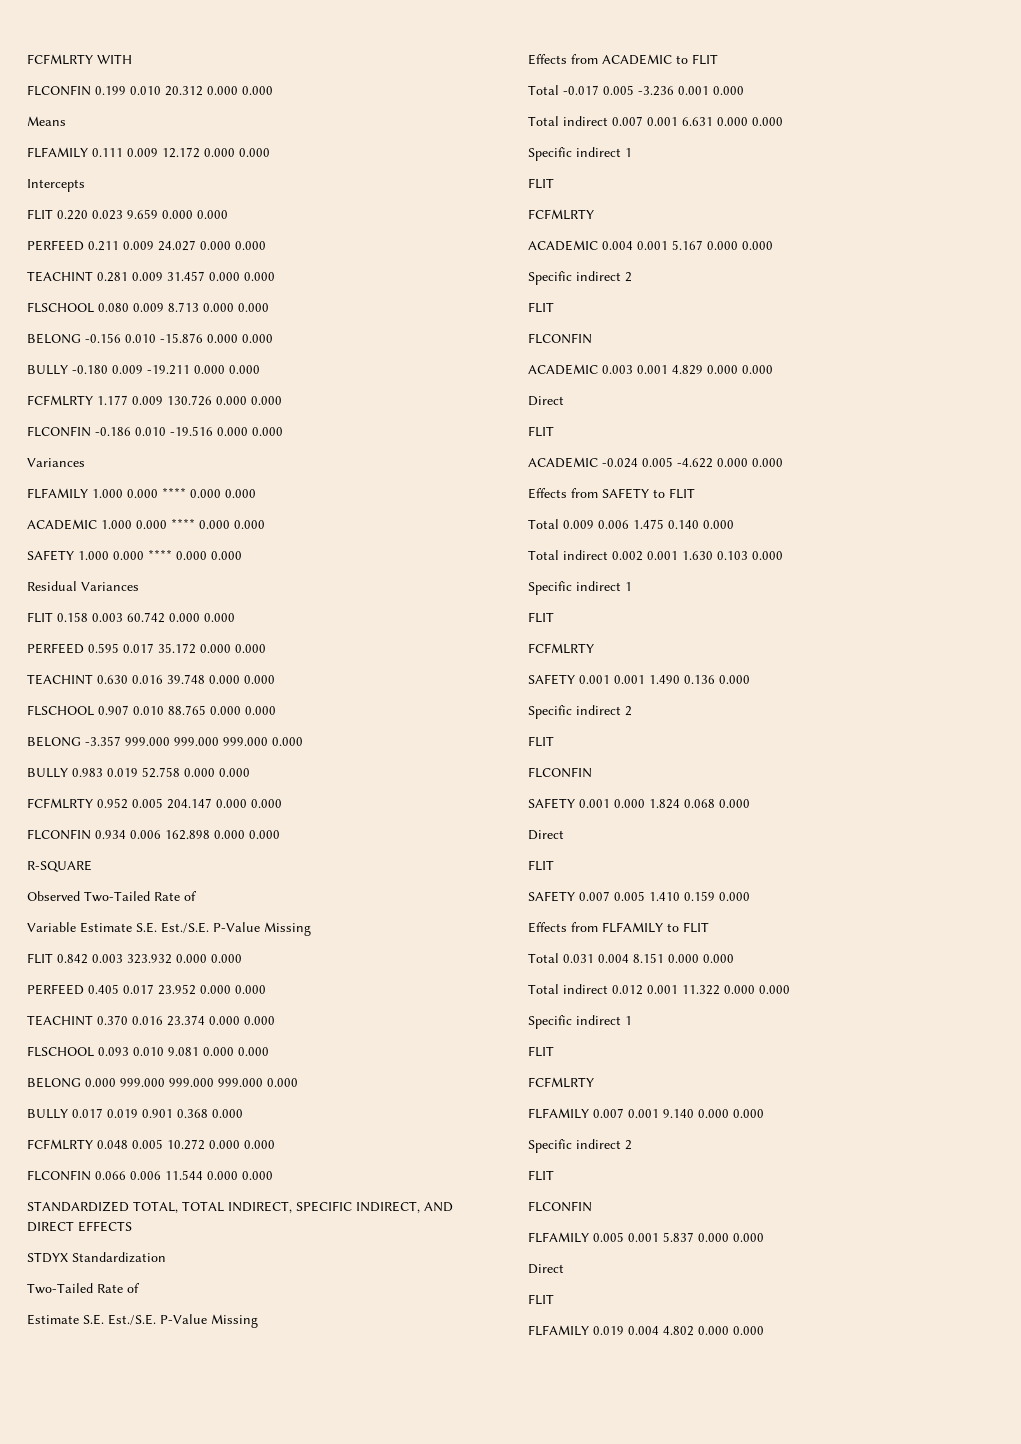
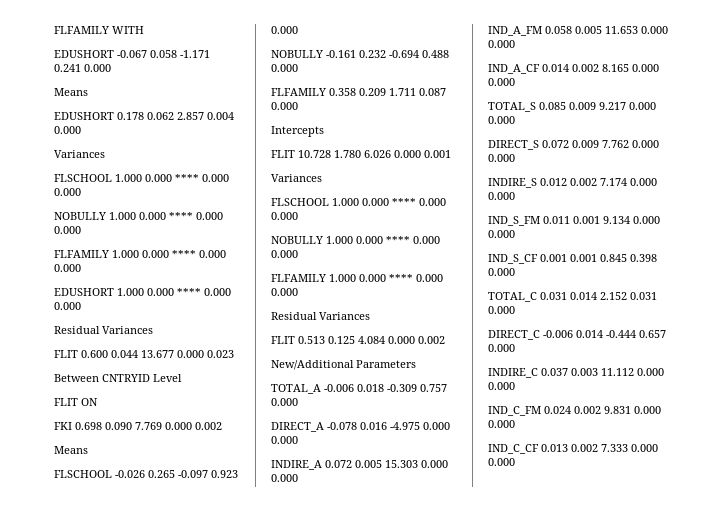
- FCFMLRTY WITH
+ FLFAMILY WITH
- FLCONFIN 0.199 0.010 20.312 0.000 0.000
+ EDUSHORT -0.067 0.058 -1.171 0.241 0.000
  Means
- FLFAMILY 0.111 0.009 12.172 0.000 0.000
+ EDUSHORT 0.178 0.062 2.857 0.004 0.000
+ Variances
+ FLSCHOOL 1.000 0.000 **** 0.000 0.000
+ NOBULLY 1.000 0.000 **** 0.000 0.000
+ FLFAMILY 1.000 0.000 **** 0.000 0.000
+ EDUSHORT 1.000 0.000 **** 0.000 0.000
+ Residual Variances
+ FLIT 0.600 0.044 13.677 0.000 0.023
+ Between CNTRYID Level
+ FLIT ON
+ FKI 0.698 0.090 7.769 0.000 0.002
+ Means
+ FLSCHOOL -0.026 0.265 -0.097 0.923 0.000
+ NOBULLY -0.161 0.232 -0.694 0.488 0.000
+ FLFAMILY 0.358 0.209 1.711 0.087 0.000
  Intercepts
- FLIT 0.220 0.023 9.659 0.000 0.000
- PERFEED 0.211 0.009 24.027 0.000 0.000
- TEACHINT 0.281 0.009 31.457 0.000 0.000
- FLSCHOOL 0.080 0.009 8.713 0.000 0.000
- BELONG -0.156 0.010 -15.876 0.000 0.000
- BULLY -0.180 0.009 -19.211 0.000 0.000
- FCFMLRTY 1.177 0.009 130.726 0.000 0.000
- FLCONFIN -0.186 0.010 -19.516 0.000 0.000
+ FLIT 10.728 1.780 6.026 0.000 0.001
  Variances
+ FLSCHOOL 1.000 0.000 **** 0.000 0.000
+ NOBULLY 1.000 0.000 **** 0.000 0.000
  FLFAMILY 1.000 0.000 **** 0.000 0.000
- ACADEMIC 1.000 0.000 **** 0.000 0.000
- SAFETY 1.000 0.000 **** 0.000 0.000
  Residual Variances
- FLIT 0.158 0.003 60.742 0.000 0.000
- PERFEED 0.595 0.017 35.172 0.000 0.000
- TEACHINT 0.630 0.016 39.748 0.000 0.000
- FLSCHOOL 0.907 0.010 88.765 0.000 0.000
- BELONG -3.357 999.000 999.000 999.000 0.000
- BULLY 0.983 0.019 52.758 0.000 0.000
- FCFMLRTY 0.952 0.005 204.147 0.000 0.000
- FLCONFIN 0.934 0.006 162.898 0.000 0.000
- R-SQUARE
- Observed Two-Tailed Rate of
- Variable Estimate S.E. Est./S.E. P-Value Missing
- FLIT 0.842 0.003 323.932 0.000 0.000
- PERFEED 0.405 0.017 23.952 0.000 0.000
- TEACHINT 0.370 0.016 23.374 0.000 0.000
- FLSCHOOL 0.093 0.010 9.081 0.000 0.000
- BELONG 0.000 999.000 999.000 999.000 0.000
- BULLY 0.017 0.019 0.901 0.368 0.000
- FCFMLRTY 0.048 0.005 10.272 0.000 0.000
- FLCONFIN 0.066 0.006 11.544 0.000 0.000
- STANDARDIZED TOTAL, TOTAL INDIRECT, SPECIFIC INDIRECT, AND DIRECT EFFECTS
- STDYX Standardization
- Two-Tailed Rate of
- Estimate S.E. Est./S.E. P-Value Missing
- Effects from ACADEMIC to FLIT
- Total -0.017 0.005 -3.236 0.001 0.000
- Total indirect 0.007 0.001 6.631 0.000 0.000
- Specific indirect 1
- FLIT
- FCFMLRTY
- ACADEMIC 0.004 0.001 5.167 0.000 0.000
- Specific indirect 2
- FLIT
- FLCONFIN
- ACADEMIC 0.003 0.001 4.829 0.000 0.000
- Direct
- FLIT
- ACADEMIC -0.024 0.005 -4.622 0.000 0.000
- Effects from SAFETY to FLIT
- Total 0.009 0.006 1.475 0.140 0.000
- Total indirect 0.002 0.001 1.630 0.103 0.000
- Specific indirect 1
- FLIT
- FCFMLRTY
- SAFETY 0.001 0.001 1.490 0.136 0.000
- Specific indirect 2
- FLIT
- FLCONFIN
- SAFETY 0.001 0.000 1.824 0.068 0.000
- Direct
- FLIT
- SAFETY 0.007 0.005 1.410 0.159 0.000
- Effects from FLFAMILY to FLIT
- Total 0.031 0.004 8.151 0.000 0.000
- Total indirect 0.012 0.001 11.322 0.000 0.000
- Specific indirect 1
- FLIT
- FCFMLRTY
- FLFAMILY 0.007 0.001 9.140 0.000 0.000
- Specific indirect 2
- FLIT
- FLCONFIN
- FLFAMILY 0.005 0.001 5.837 0.000 0.000
- Direct
- FLIT
- FLFAMILY 0.019 0.004 4.802 0.000 0.000
+ FLIT 0.513 0.125 4.084 0.000 0.002
+ New/Additional Parameters
+ TOTAL_A -0.006 0.018 -0.309 0.757 0.000
+ DIRECT_A -0.078 0.016 -4.975 0.000 0.000
+ INDIRE_A 0.072 0.005 15.303 0.000 0.000
+ IND_A_FM 0.058 0.005 11.653 0.000 0.000
+ IND_A_CF 0.014 0.002 8.165 0.000 0.000
+ TOTAL_S 0.085 0.009 9.217 0.000 0.000
+ DIRECT_S 0.072 0.009 7.762 0.000 0.000
+ INDIRE_S 0.012 0.002 7.174 0.000 0.000
+ IND_S_FM 0.011 0.001 9.134 0.000 0.000
+ IND_S_CF 0.001 0.001 0.845 0.398 0.000
+ TOTAL_C 0.031 0.014 2.152 0.031 0.000
+ DIRECT_C -0.006 0.014 -0.444 0.657 0.000
+ INDIRE_C 0.037 0.003 11.112 0.000 0.000
+ IND_C_FM 0.024 0.002 9.831 0.000 0.000
+ IND_C_CF 0.013 0.002 7.333 0.000 0.000

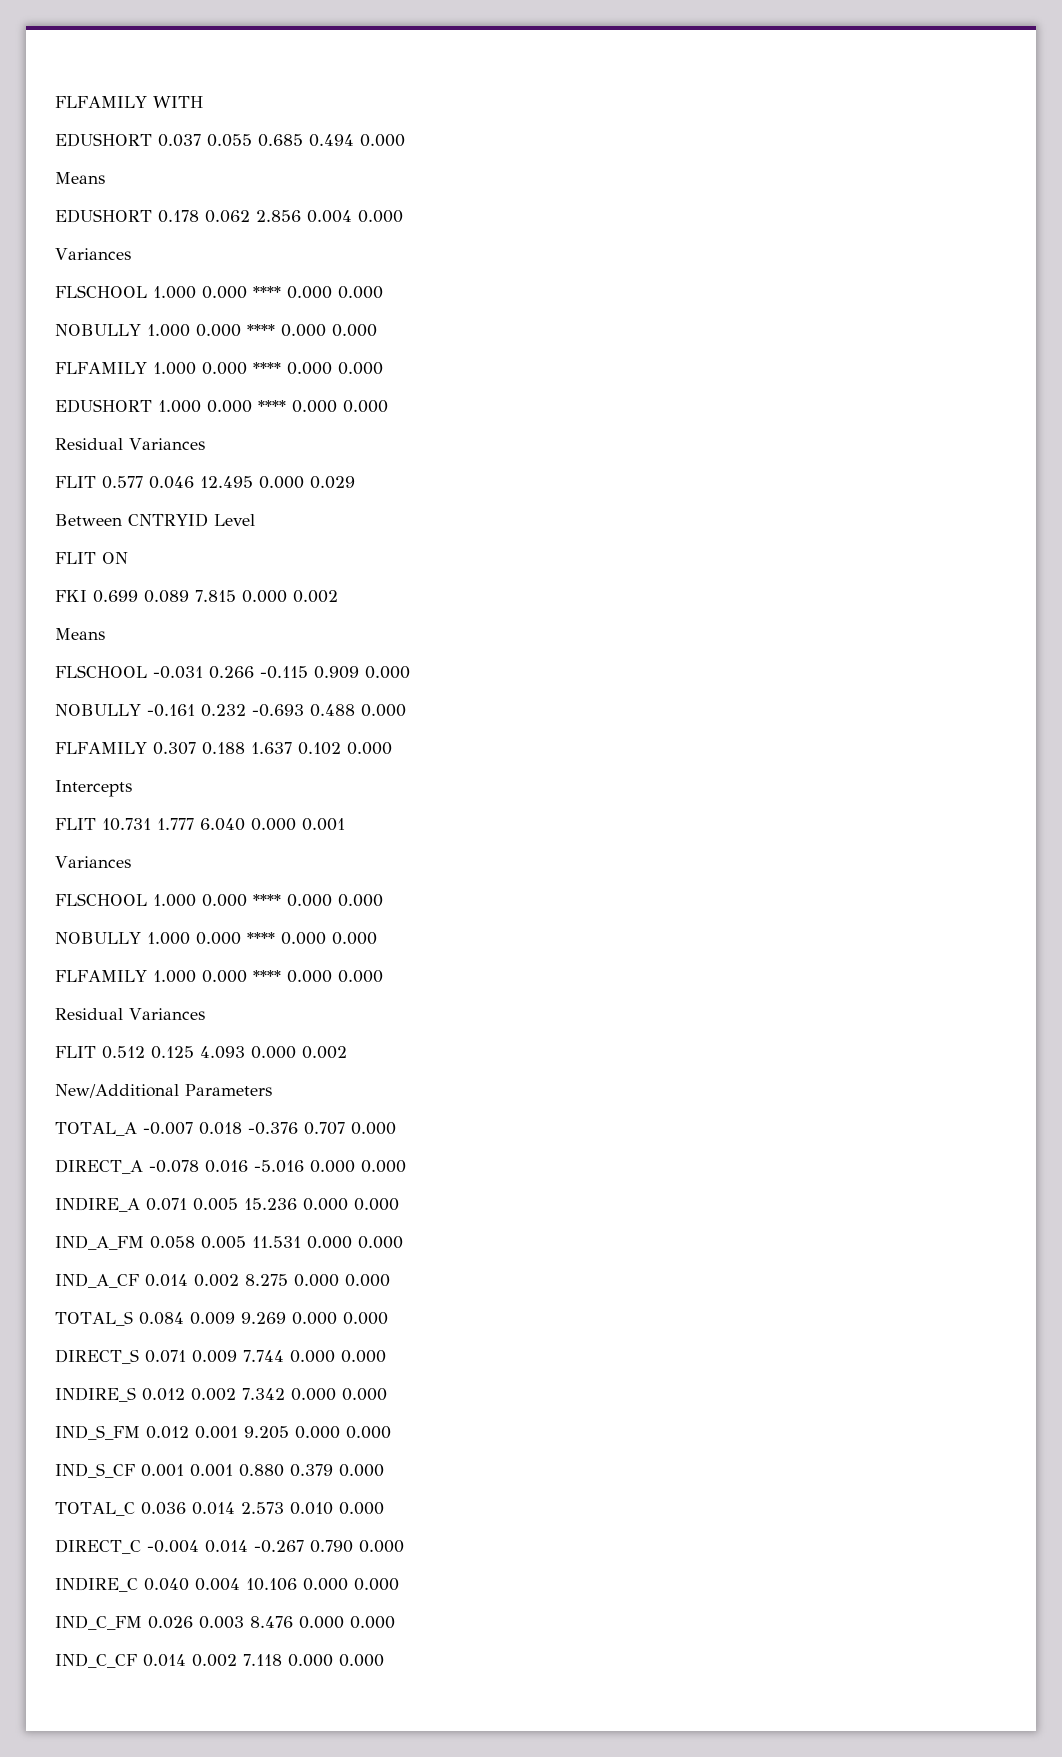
- EDUSHORT -0.067 0.058 -1.171 0.241 0.000
+ EDUSHORT 0.037 0.055 0.685 0.494 0.000
- EDUSHORT 0.178 0.062 2.857 0.004 0.000
+ EDUSHORT 0.178 0.062 2.856 0.004 0.000
- FLIT 0.600 0.044 13.677 0.000 0.023
+ FLIT 0.577 0.046 12.495 0.000 0.029
- FKI 0.698 0.090 7.769 0.000 0.002
+ FKI 0.699 0.089 7.815 0.000 0.002
- FLSCHOOL -0.026 0.265 -0.097 0.923 0.000
+ FLSCHOOL -0.031 0.266 -0.115 0.909 0.000
- NOBULLY -0.161 0.232 -0.694 0.488 0.000
+ NOBULLY -0.161 0.232 -0.693 0.488 0.000
- FLFAMILY 0.358 0.209 1.711 0.087 0.000
+ FLFAMILY 0.307 0.188 1.637 0.102 0.000
- FLIT 10.728 1.780 6.026 0.000 0.001
+ FLIT 10.731 1.777 6.040 0.000 0.001
- FLIT 0.513 0.125 4.084 0.000 0.002
+ FLIT 0.512 0.125 4.093 0.000 0.002
- TOTAL_A -0.006 0.018 -0.309 0.757 0.000
+ TOTAL_A -0.007 0.018 -0.376 0.707 0.000
- DIRECT_A -0.078 0.016 -4.975 0.000 0.000
+ DIRECT_A -0.078 0.016 -5.016 0.000 0.000
- INDIRE_A 0.072 0.005 15.303 0.000 0.000
+ INDIRE_A 0.071 0.005 15.236 0.000 0.000
- IND_A_FM 0.058 0.005 11.653 0.000 0.000
+ IND_A_FM 0.058 0.005 11.531 0.000 0.000
- IND_A_CF 0.014 0.002 8.165 0.000 0.000
+ IND_A_CF 0.014 0.002 8.275 0.000 0.000
- TOTAL_S 0.085 0.009 9.217 0.000 0.000
+ TOTAL_S 0.084 0.009 9.269 0.000 0.000
- DIRECT_S 0.072 0.009 7.762 0.000 0.000
+ DIRECT_S 0.071 0.009 7.744 0.000 0.000
- INDIRE_S 0.012 0.002 7.174 0.000 0.000
+ INDIRE_S 0.012 0.002 7.342 0.000 0.000
- IND_S_FM 0.011 0.001 9.134 0.000 0.000
+ IND_S_FM 0.012 0.001 9.205 0.000 0.000
- IND_S_CF 0.001 0.001 0.845 0.398 0.000
+ IND_S_CF 0.001 0.001 0.880 0.379 0.000
- TOTAL_C 0.031 0.014 2.152 0.031 0.000
- DIRECT_C -0.006 0.014 -0.444 0.657 0.000
+ TOTAL_C 0.036 0.014 2.573 0.010 0.000
+ DIRECT_C -0.004 0.014 -0.267 0.790 0.000
- INDIRE_C 0.037 0.003 11.112 0.000 0.000
+ INDIRE_C 0.040 0.004 10.106 0.000 0.000
- IND_C_FM 0.024 0.002 9.831 0.000 0.000
+ IND_C_FM 0.026 0.003 8.476 0.000 0.000
- IND_C_CF 0.013 0.002 7.333 0.000 0.000
+ IND_C_CF 0.014 0.002 7.118 0.000 0.000

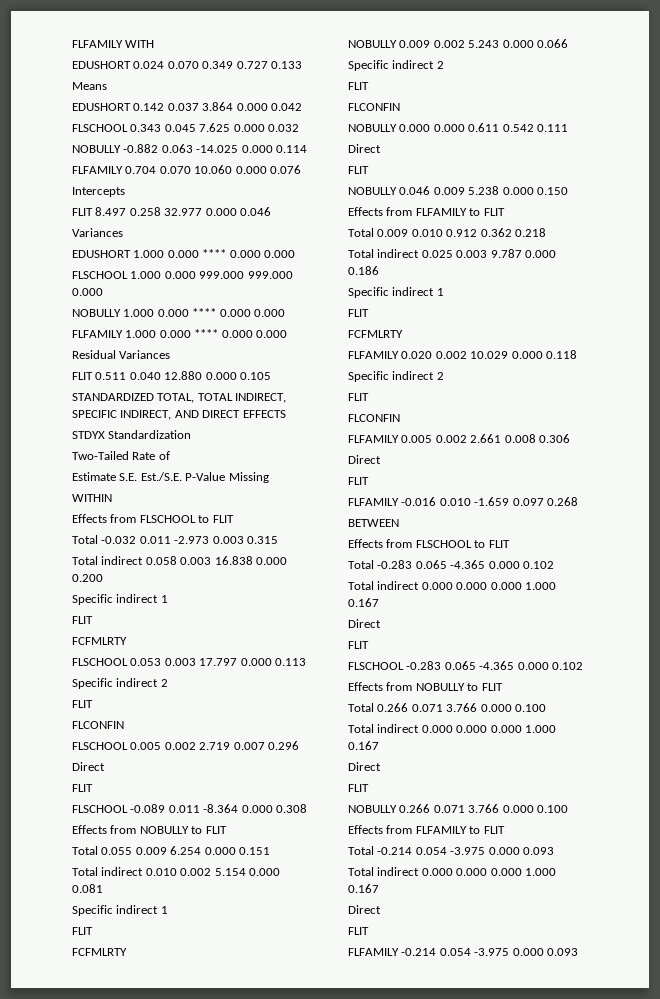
- EDUSHORT 0.037 0.055 0.685 0.494 0.000
+ EDUSHORT 0.024 0.070 0.349 0.727 0.133
  Means
- EDUSHORT 0.178 0.062 2.856 0.004 0.000
+ EDUSHORT 0.142 0.037 3.864 0.000 0.042
+ FLSCHOOL 0.343 0.045 7.625 0.000 0.032
+ NOBULLY -0.882 0.063 -14.025 0.000 0.114
+ FLFAMILY 0.704 0.070 10.060 0.000 0.076
+ Intercepts
+ FLIT 8.497 0.258 32.977 0.000 0.046
  Variances
- FLSCHOOL 1.000 0.000 **** 0.000 0.000
- NOBULLY 1.000 0.000 **** 0.000 0.000
- FLFAMILY 1.000 0.000 **** 0.000 0.000
  EDUSHORT 1.000 0.000 **** 0.000 0.000
- Residual Variances
- FLIT 0.577 0.046 12.495 0.000 0.029
- Between CNTRYID Level
- FLIT ON
- FKI 0.699 0.089 7.815 0.000 0.002
- Means
- FLSCHOOL -0.031 0.266 -0.115 0.909 0.000
- NOBULLY -0.161 0.232 -0.693 0.488 0.000
- FLFAMILY 0.307 0.188 1.637 0.102 0.000
- Intercepts
- FLIT 10.731 1.777 6.040 0.000 0.001
- Variances
- FLSCHOOL 1.000 0.000 **** 0.000 0.000
+ FLSCHOOL 1.000 0.000 999.000 999.000 0.000
- FLIT 0.512 0.125 4.093 0.000 0.002
- New/Additional Parameters
- TOTAL_A -0.007 0.018 -0.376 0.707 0.000
- DIRECT_A -0.078 0.016 -5.016 0.000 0.000
- INDIRE_A 0.071 0.005 15.236 0.000 0.000
- IND_A_FM 0.058 0.005 11.531 0.000 0.000
- IND_A_CF 0.014 0.002 8.275 0.000 0.000
- TOTAL_S 0.084 0.009 9.269 0.000 0.000
- DIRECT_S 0.071 0.009 7.744 0.000 0.000
- INDIRE_S 0.012 0.002 7.342 0.000 0.000
- IND_S_FM 0.012 0.001 9.205 0.000 0.000
- IND_S_CF 0.001 0.001 0.880 0.379 0.000
- TOTAL_C 0.036 0.014 2.573 0.010 0.000
- DIRECT_C -0.004 0.014 -0.267 0.790 0.000
- INDIRE_C 0.040 0.004 10.106 0.000 0.000
- IND_C_FM 0.026 0.003 8.476 0.000 0.000
- IND_C_CF 0.014 0.002 7.118 0.000 0.000
+ FLIT 0.511 0.040 12.880 0.000 0.105
+ STANDARDIZED TOTAL, TOTAL INDIRECT, SPECIFIC INDIRECT, AND DIRECT EFFECTS
+ STDYX Standardization
+ Two-Tailed Rate of
+ Estimate S.E. Est./S.E. P-Value Missing
+ WITHIN
+ Effects from FLSCHOOL to FLIT
+ Total -0.032 0.011 -2.973 0.003 0.315
+ Total indirect 0.058 0.003 16.838 0.000 0.200
+ Specific indirect 1
+ FLIT
+ FCFMLRTY
+ FLSCHOOL 0.053 0.003 17.797 0.000 0.113
+ Specific indirect 2
+ FLIT
+ FLCONFIN
+ FLSCHOOL 0.005 0.002 2.719 0.007 0.296
+ Direct
+ FLIT
+ FLSCHOOL -0.089 0.011 -8.364 0.000 0.308
+ Effects from NOBULLY to FLIT
+ Total 0.055 0.009 6.254 0.000 0.151
+ Total indirect 0.010 0.002 5.154 0.000 0.081
+ Specific indirect 1
+ FLIT
+ FCFMLRTY
+ NOBULLY 0.009 0.002 5.243 0.000 0.066
+ Specific indirect 2
+ FLIT
+ FLCONFIN
+ NOBULLY 0.000 0.000 0.611 0.542 0.111
+ Direct
+ FLIT
+ NOBULLY 0.046 0.009 5.238 0.000 0.150
+ Effects from FLFAMILY to FLIT
+ Total 0.009 0.010 0.912 0.362 0.218
+ Total indirect 0.025 0.003 9.787 0.000 0.186
+ Specific indirect 1
+ FLIT
+ FCFMLRTY
+ FLFAMILY 0.020 0.002 10.029 0.000 0.118
+ Specific indirect 2
+ FLIT
+ FLCONFIN
+ FLFAMILY 0.005 0.002 2.661 0.008 0.306
+ Direct
+ FLIT
+ FLFAMILY -0.016 0.010 -1.659 0.097 0.268
+ BETWEEN
+ Effects from FLSCHOOL to FLIT
+ Total -0.283 0.065 -4.365 0.000 0.102
+ Total indirect 0.000 0.000 0.000 1.000 0.167
+ Direct
+ FLIT
+ FLSCHOOL -0.283 0.065 -4.365 0.000 0.102
+ Effects from NOBULLY to FLIT
+ Total 0.266 0.071 3.766 0.000 0.100
+ Total indirect 0.000 0.000 0.000 1.000 0.167
+ Direct
+ FLIT
+ NOBULLY 0.266 0.071 3.766 0.000 0.100
+ Effects from FLFAMILY to FLIT
+ Total -0.214 0.054 -3.975 0.000 0.093
+ Total indirect 0.000 0.000 0.000 1.000 0.167
+ Direct
+ FLIT
+ FLFAMILY -0.214 0.054 -3.975 0.000 0.093

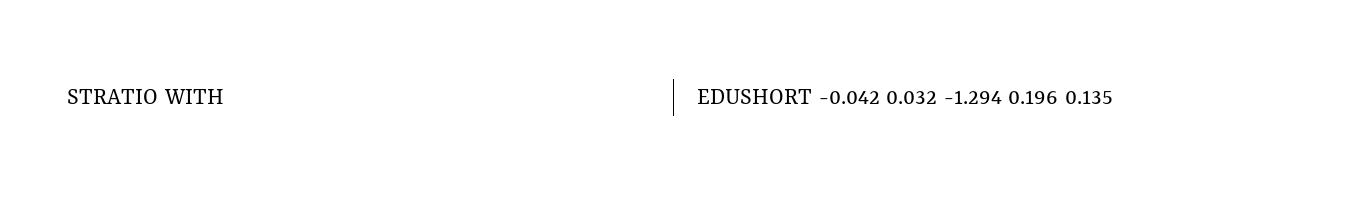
- FLFAMILY WITH
+ STRATIO WITH
- EDUSHORT 0.024 0.070 0.349 0.727 0.133
- Means
- EDUSHORT 0.142 0.037 3.864 0.000 0.042
- FLSCHOOL 0.343 0.045 7.625 0.000 0.032
- NOBULLY -0.882 0.063 -14.025 0.000 0.114
- FLFAMILY 0.704 0.070 10.060 0.000 0.076
- Intercepts
- FLIT 8.497 0.258 32.977 0.000 0.046
- Variances
- EDUSHORT 1.000 0.000 **** 0.000 0.000
- FLSCHOOL 1.000 0.000 999.000 999.000 0.000
- NOBULLY 1.000 0.000 **** 0.000 0.000
- FLFAMILY 1.000 0.000 **** 0.000 0.000
- Residual Variances
- FLIT 0.511 0.040 12.880 0.000 0.105
- STANDARDIZED TOTAL, TOTAL INDIRECT, SPECIFIC INDIRECT, AND DIRECT EFFECTS
- STDYX Standardization
- Two-Tailed Rate of
- Estimate S.E. Est./S.E. P-Value Missing
- WITHIN
- Effects from FLSCHOOL to FLIT
- Total -0.032 0.011 -2.973 0.003 0.315
- Total indirect 0.058 0.003 16.838 0.000 0.200
- Specific indirect 1
- FLIT
- FCFMLRTY
- FLSCHOOL 0.053 0.003 17.797 0.000 0.113
- Specific indirect 2
- FLIT
- FLCONFIN
- FLSCHOOL 0.005 0.002 2.719 0.007 0.296
- Direct
- FLIT
- FLSCHOOL -0.089 0.011 -8.364 0.000 0.308
- Effects from NOBULLY to FLIT
- Total 0.055 0.009 6.254 0.000 0.151
- Total indirect 0.010 0.002 5.154 0.000 0.081
- Specific indirect 1
- FLIT
- FCFMLRTY
- NOBULLY 0.009 0.002 5.243 0.000 0.066
- Specific indirect 2
- FLIT
- FLCONFIN
- NOBULLY 0.000 0.000 0.611 0.542 0.111
- Direct
- FLIT
- NOBULLY 0.046 0.009 5.238 0.000 0.150
- Effects from FLFAMILY to FLIT
- Total 0.009 0.010 0.912 0.362 0.218
- Total indirect 0.025 0.003 9.787 0.000 0.186
- Specific indirect 1
- FLIT
- FCFMLRTY
- FLFAMILY 0.020 0.002 10.029 0.000 0.118
- Specific indirect 2
- FLIT
- FLCONFIN
- FLFAMILY 0.005 0.002 2.661 0.008 0.306
- Direct
- FLIT
- FLFAMILY -0.016 0.010 -1.659 0.097 0.268
- BETWEEN
- Effects from FLSCHOOL to FLIT
- Total -0.283 0.065 -4.365 0.000 0.102
- Total indirect 0.000 0.000 0.000 1.000 0.167
- Direct
- FLIT
- FLSCHOOL -0.283 0.065 -4.365 0.000 0.102
- Effects from NOBULLY to FLIT
- Total 0.266 0.071 3.766 0.000 0.100
- Total indirect 0.000 0.000 0.000 1.000 0.167
- Direct
- FLIT
- NOBULLY 0.266 0.071 3.766 0.000 0.100
- Effects from FLFAMILY to FLIT
- Total -0.214 0.054 -3.975 0.000 0.093
- Total indirect 0.000 0.000 0.000 1.000 0.167
- Direct
- FLIT
- FLFAMILY -0.214 0.054 -3.975 0.000 0.093
+ EDUSHORT -0.042 0.032 -1.294 0.196 0.135

